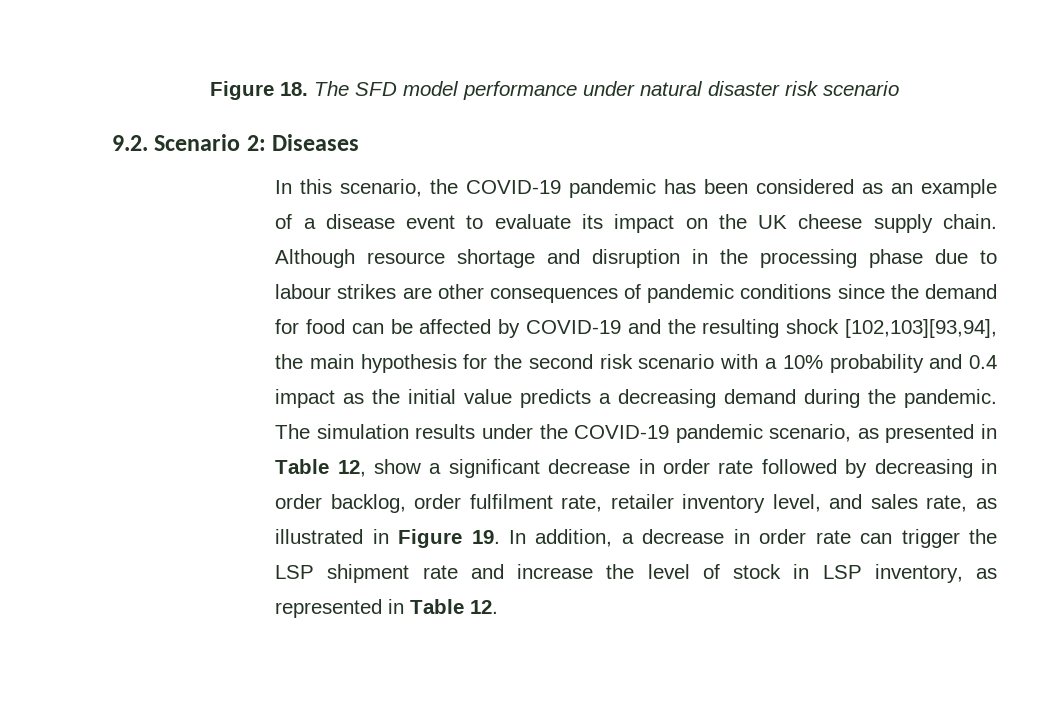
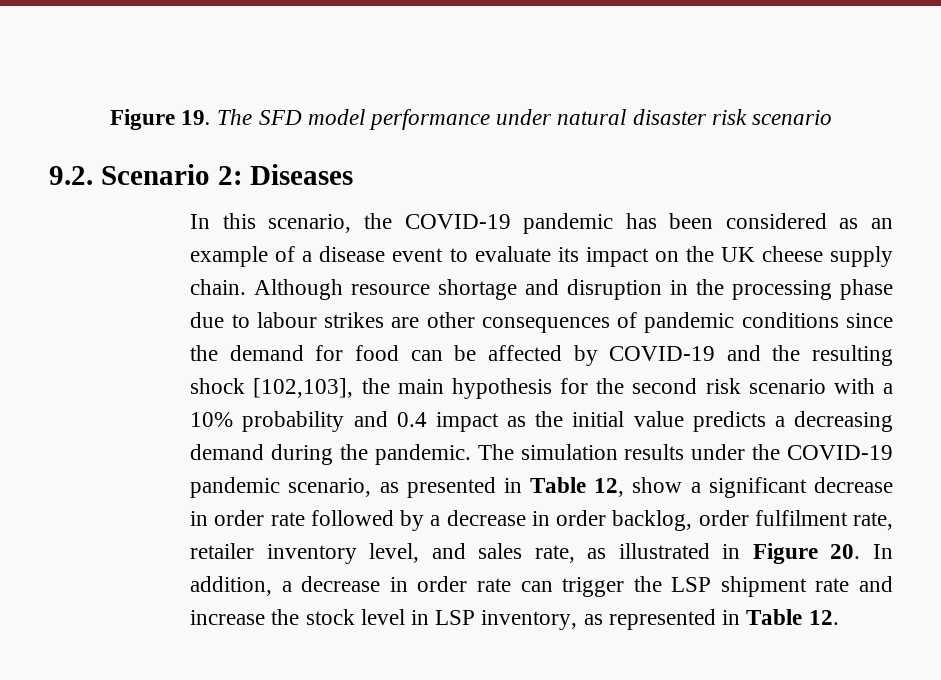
- Figure 18. The SFD model performance under natural disaster risk scenario
+ Figure 19. The SFD model performance under natural disaster risk scenario
- Although resource shortage and disruption in the processing phase due to labour strikes are other consequences of pandemic conditions since the demand for food can be affected by COVID-19 and the resulting shock [102,103][93,94], the main hypothesis for the second risk scenario with a 10% probability and 0.4 impact as the initial value predicts a decreasing demand during the pandemic.
+ Although resource shortage and disruption in the processing phase due to labour strikes are other consequences of pandemic conditions since the demand for food can be affected by COVID-19 and the resulting shock [102,103], the main hypothesis for the second risk scenario with a 10% probability and 0.4 impact as the initial value predicts a decreasing demand during the pandemic.
- The simulation results under the COVID-19 pandemic scenario, as presented in Table 12, show a significant decrease in order rate followed by decreasing in order backlog, order fulfilment rate, retailer inventory level, and sales rate, as illustrated in Figure 19. In addition, a decrease in order rate can trigger the LSP shipment rate and increase the level of stock in LSP inventory, as represented in Table 12.
+ The simulation results under the COVID-19 pandemic scenario, as presented in Table 12, show a significant decrease in order rate followed by a decrease in order backlog, order fulfilment rate, retailer inventory level, and sales rate, as illustrated in Figure 20. In addition, a decrease in order rate can trigger the LSP shipment rate and increase the stock level in LSP inventory, as represented in Table 12.

